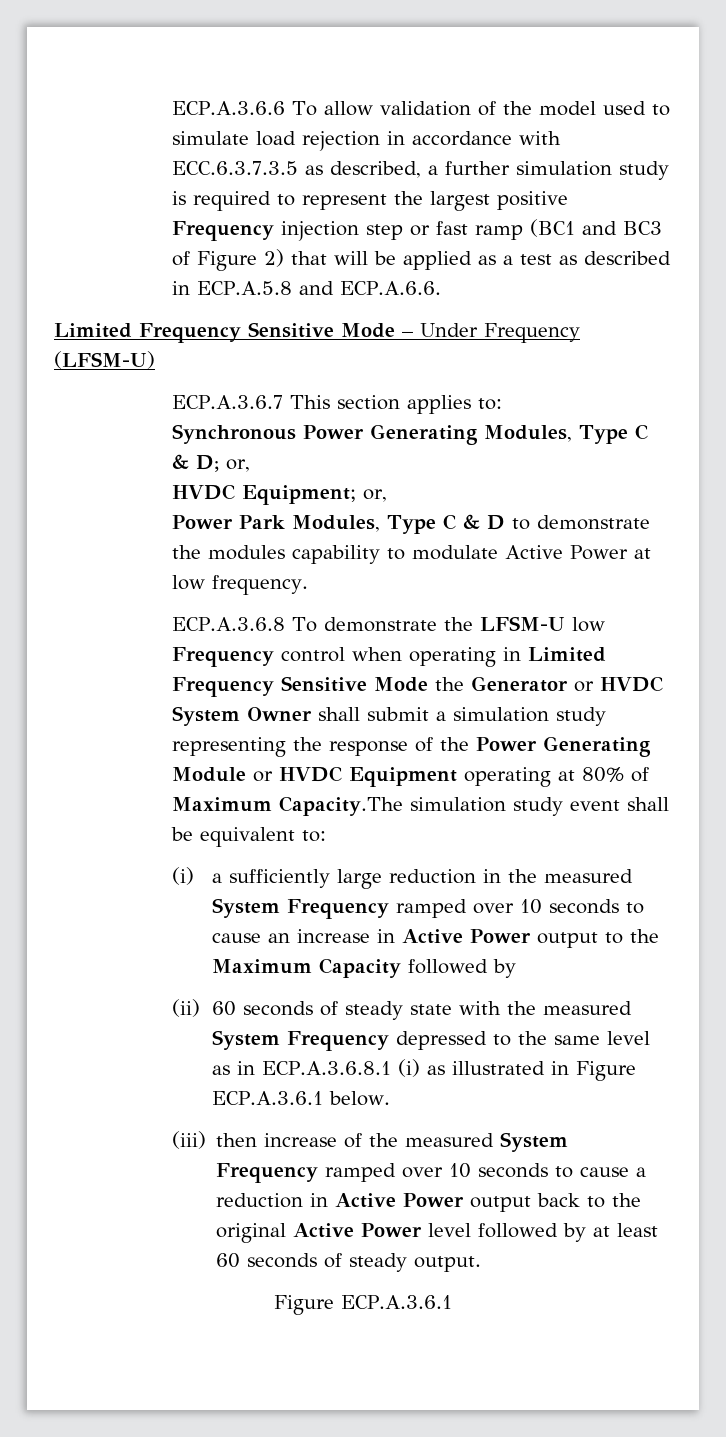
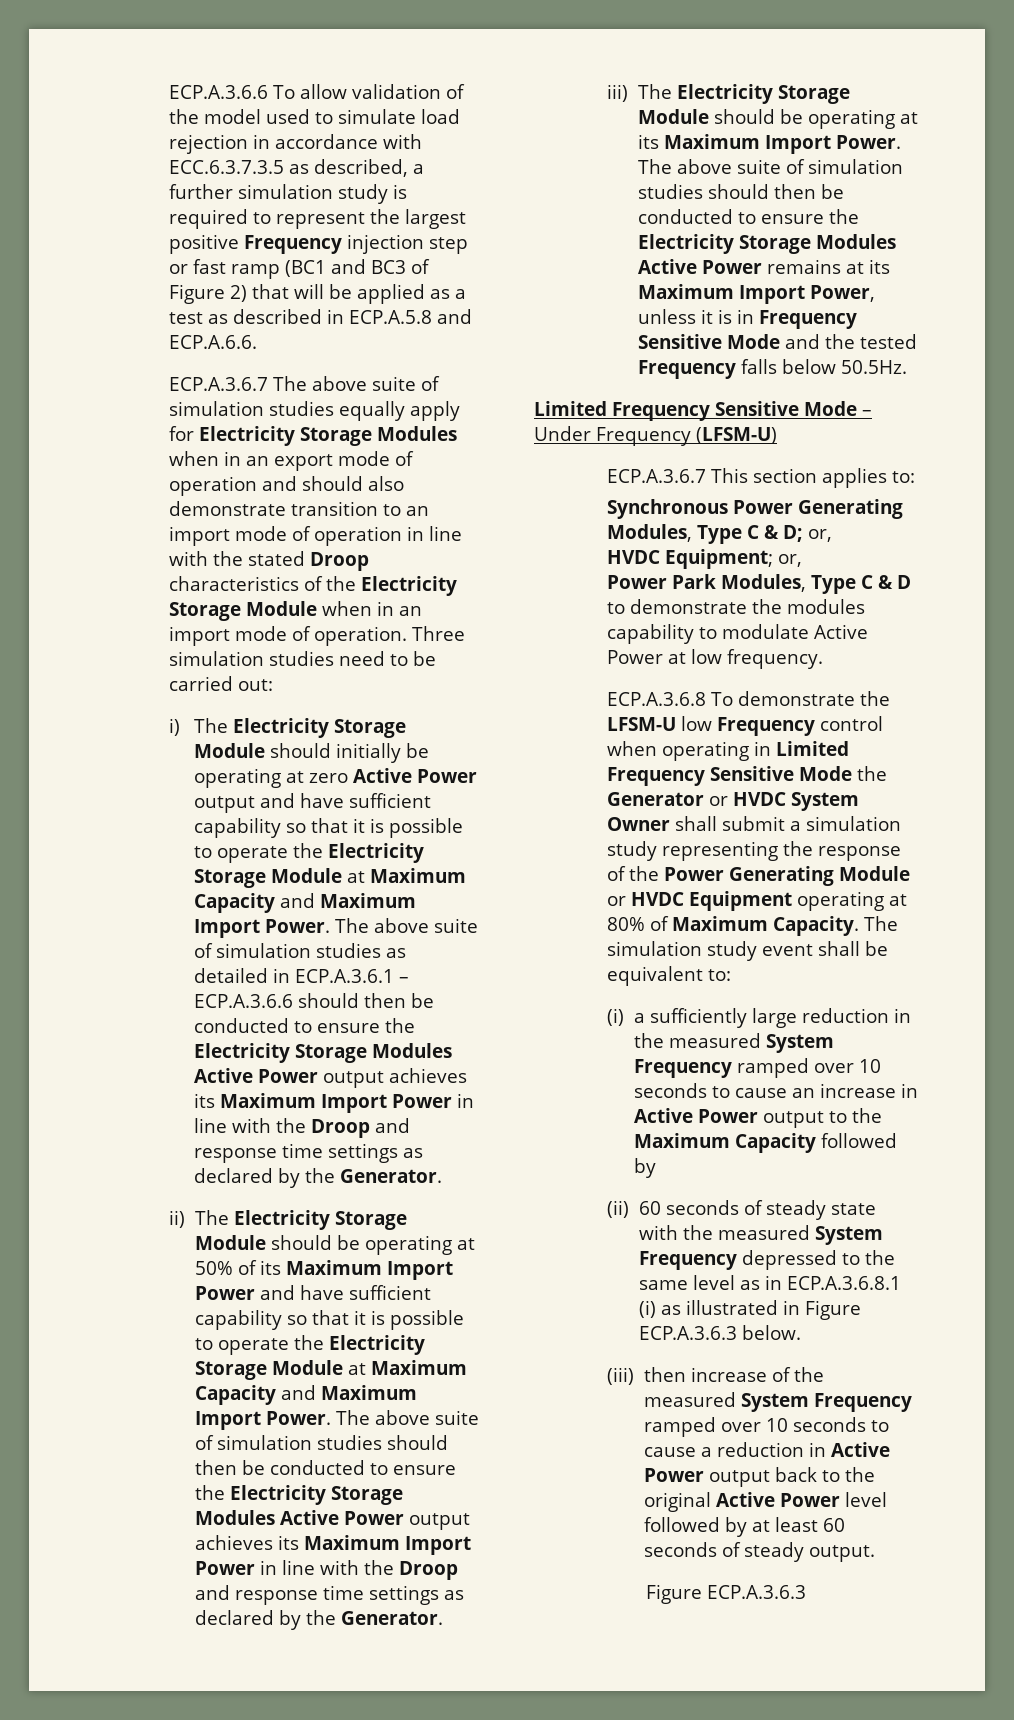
+ ECP.A.3.6.7 The above suite of simulation studies equally apply for Electricity Storage Modules when in an export mode of operation and should also demonstrate transition to an import mode of operation in line with the stated Droop characteristics of the Electricity Storage Module when in an import mode of operation. Three simulation studies need to be carried out:
+ i) The Electricity Storage Module should initially be operating at zero Active Power output and have sufficient capability so that it is possible to operate the Electricity Storage Module at Maximum Capacity and Maximum Import Power. The above suite of simulation studies as detailed in ECP.A.3.6.1 – ECP.A.3.6.6 should then be conducted to ensure the Electricity Storage Modules Active Power output achieves its Maximum Import Power in line with the Droop and response time settings as declared by the Generator.
+ ii) The Electricity Storage Module should be operating at 50% of its Maximum Import Power and have sufficient capability so that it is possible to operate the Electricity Storage Module at Maximum Capacity and Maximum Import Power. The above suite of simulation studies should then be conducted to ensure the Electricity Storage Modules Active Power output achieves its Maximum Import Power in line with the Droop and response time settings as declared by the Generator.
+ iii) The Electricity Storage Module should be operating at its Maximum Import Power. The above suite of simulation studies should then be conducted to ensure the Electricity Storage Modules Active Power remains at its Maximum Import Power, unless it is in Frequency Sensitive Mode and the tested Frequency falls below 50.5Hz.
- ECP.A.3.6.8 To demonstrate the LFSM-U low Frequency control when operating in Limited Frequency Sensitive Mode the Generator or HVDC System Owner shall submit a simulation study representing the response of the Power Generating Module or HVDC Equipment operating at 80% of Maximum Capacity.The simulation study event shall be equivalent to:
+ ECP.A.3.6.8 To demonstrate the LFSM-U low Frequency control when operating in Limited Frequency Sensitive Mode the Generator or HVDC System Owner shall submit a simulation study representing the response of the Power Generating Module or HVDC Equipment operating at 80% of Maximum Capacity. The simulation study event shall be equivalent to:
- (ii) 60 seconds of steady state with the measured System Frequency depressed to the same level as in ECP.A.3.6.8.1 (i) as illustrated in Figure ECP.A.3.6.1 below.
+ (ii) 60 seconds of steady state with the measured System Frequency depressed to the same level as in ECP.A.3.6.8.1 (i) as illustrated in Figure ECP.A.3.6.3 below.
  (iii) then increase of the measured System Frequency ramped over 10 seconds to cause a reduction in Active Power output back to the original Active Power level followed by at least 60 seconds of steady output.
- Figure ECP.A.3.6.1
+ Figure ECP.A.3.6.3

